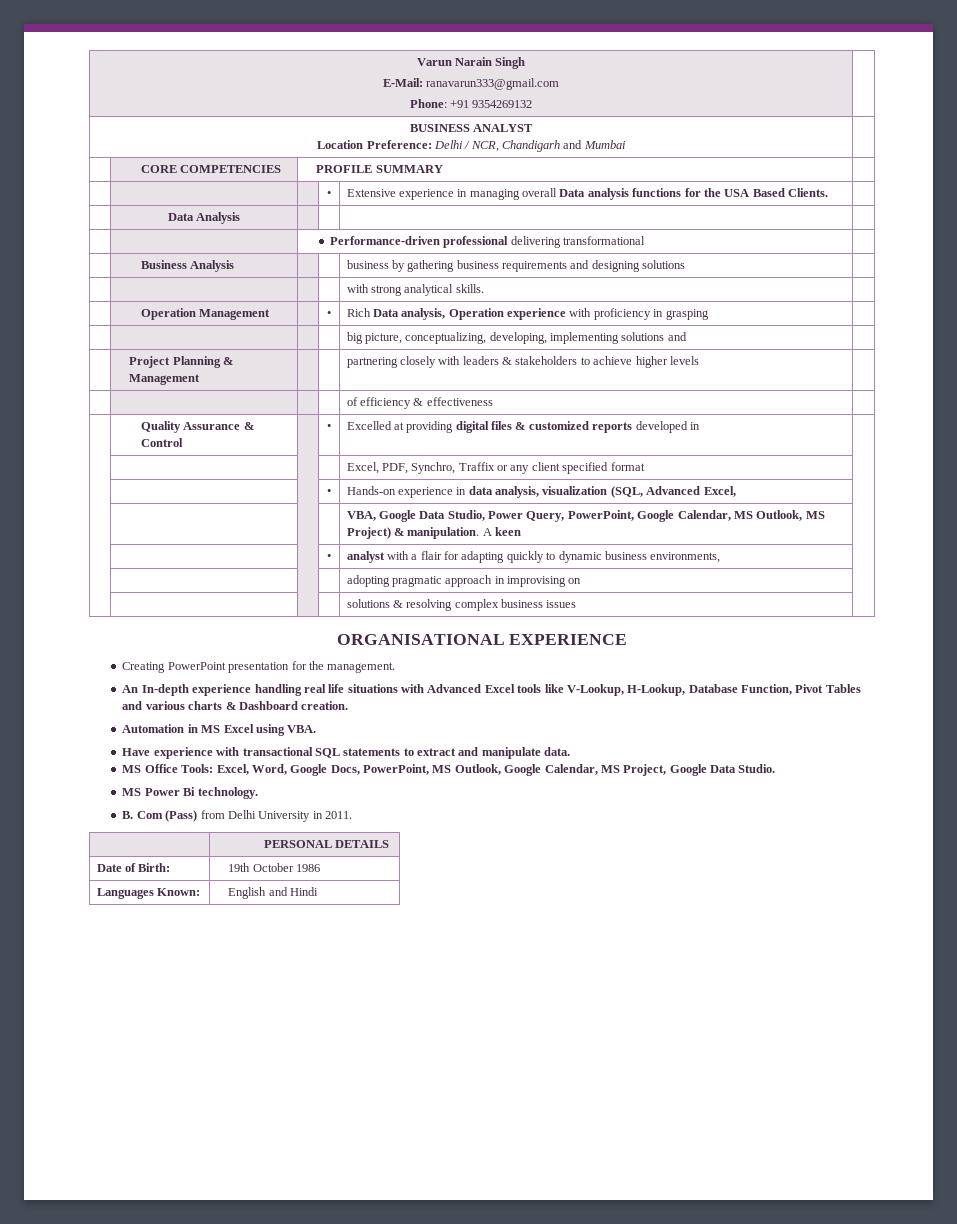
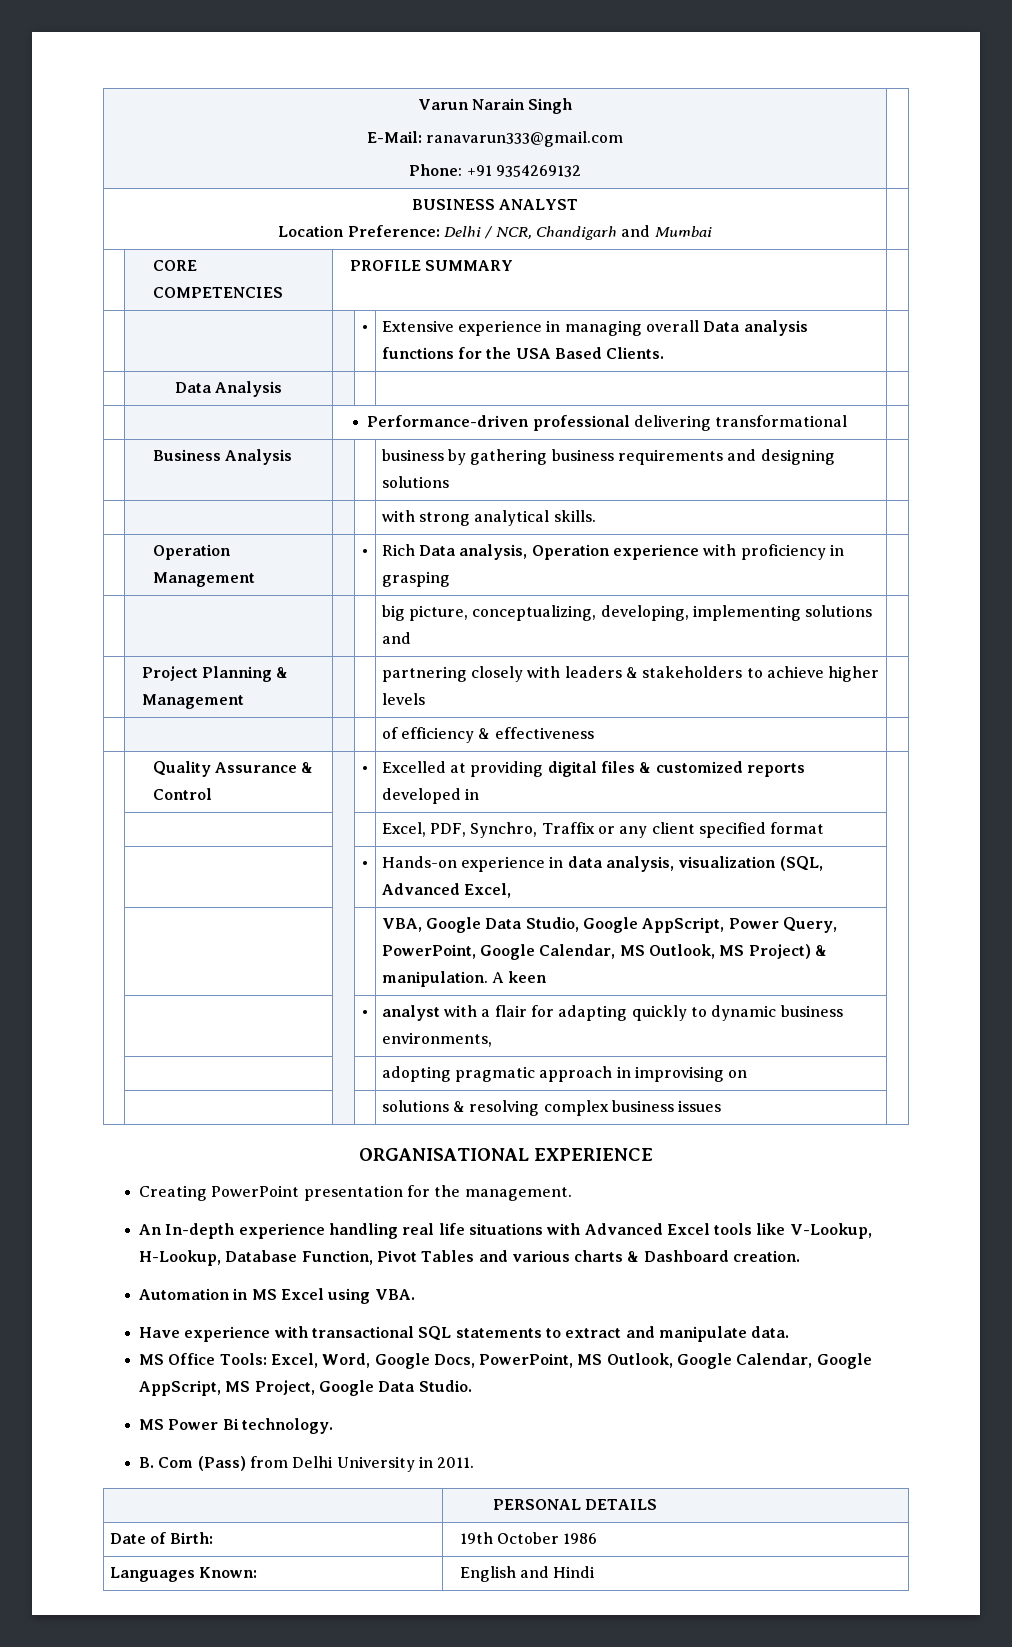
- | | | | VBA, Google Data Studio, Power Query, PowerPoint, Google Calendar, MS Outlook, MS Project) & manipulation. A keen |
+ | | | | VBA, Google Data Studio, Google AppScript, Power Query, PowerPoint, Google Calendar, MS Outlook, MS Project) & manipulation. A keen |
- MS Office Tools: Excel, Word, Google Docs, PowerPoint, MS Outlook, Google Calendar, MS Project, Google Data Studio.
+ MS Office Tools: Excel, Word, Google Docs, PowerPoint, MS Outlook, Google Calendar, Google AppScript, MS Project, Google Data Studio.

